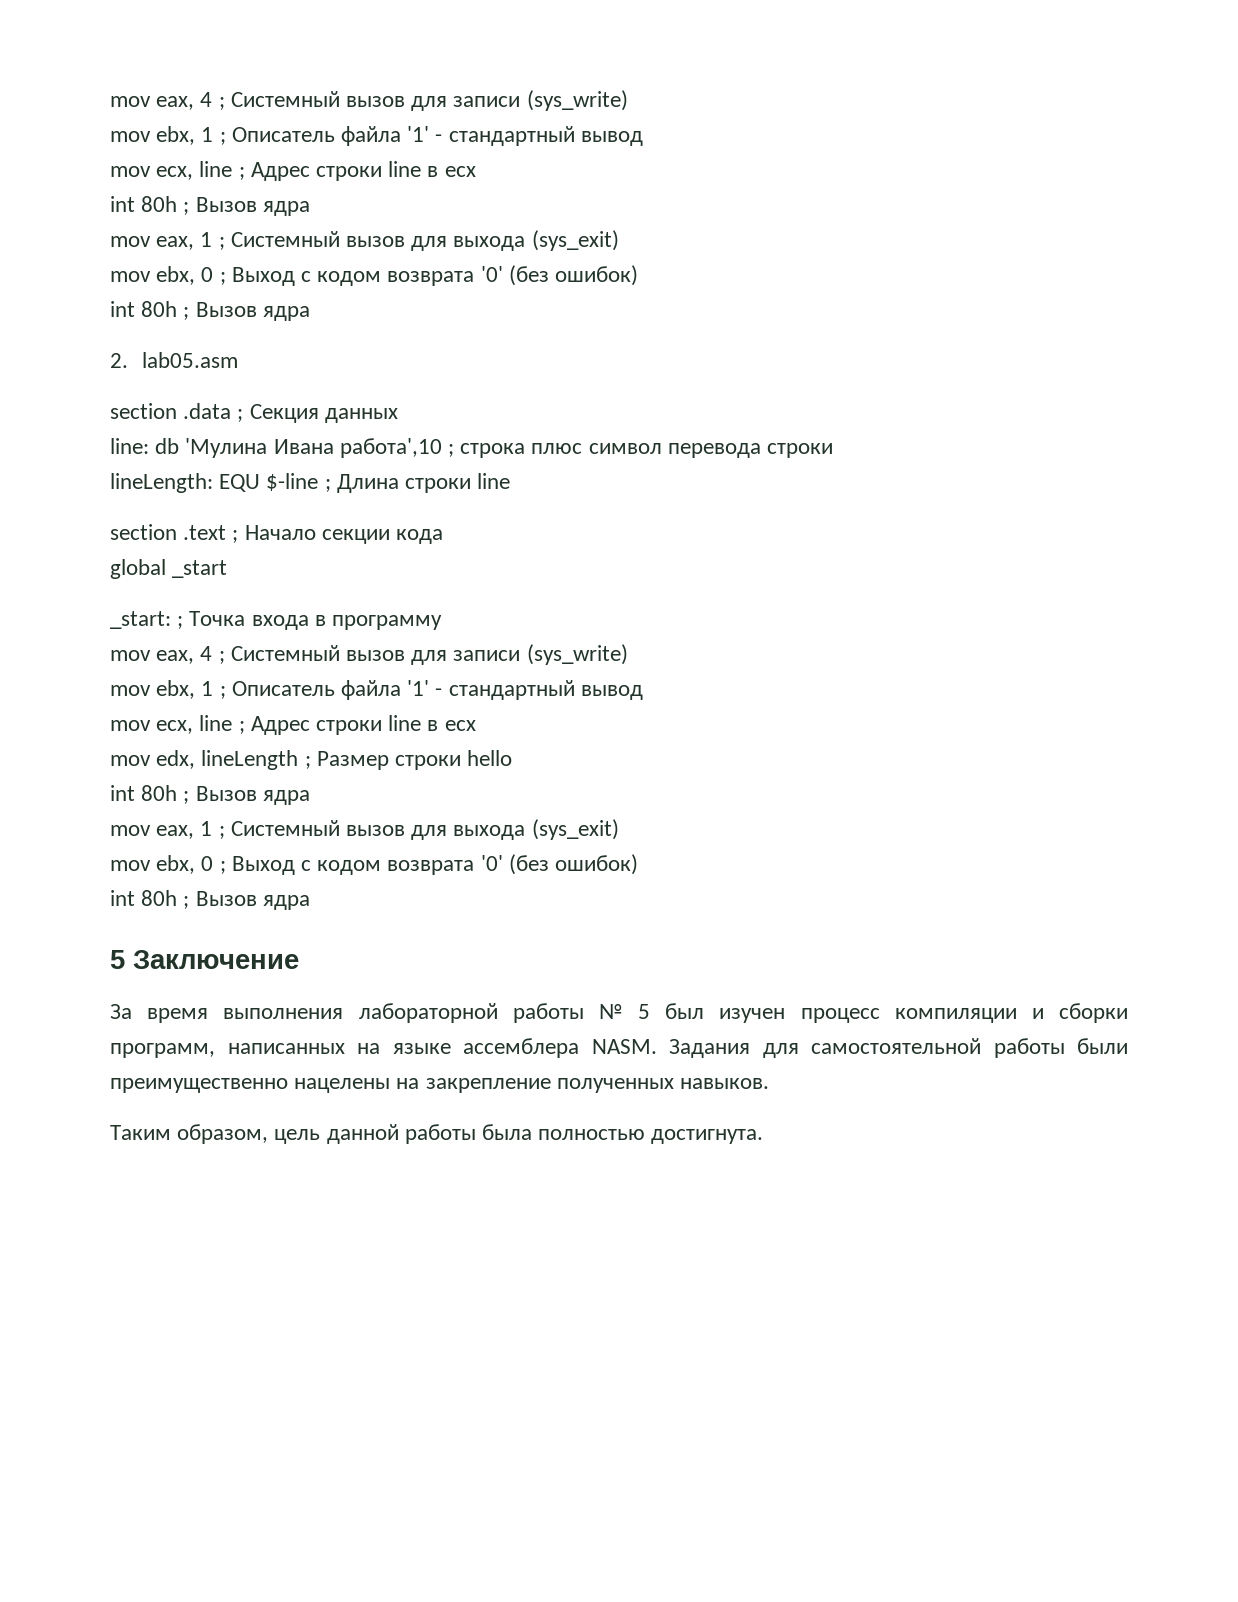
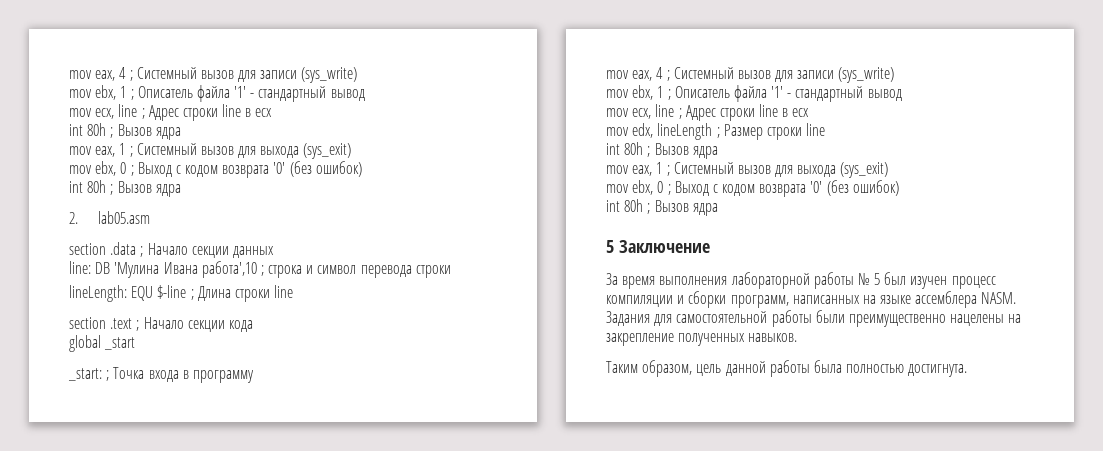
- section .data ; Секция данных
+ section .data ; Начало секции данных
- line: db 'Мулина Ивана работа',10 ; строка плюс символ перевода строки
+ line: DB 'Мулина Ивана работа',10 ; строка и символ перевода строки
- mov edx, lineLength ; Размер строки hello
+ mov edx, lineLength ; Размер строки line

